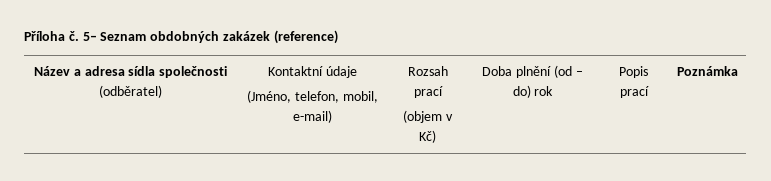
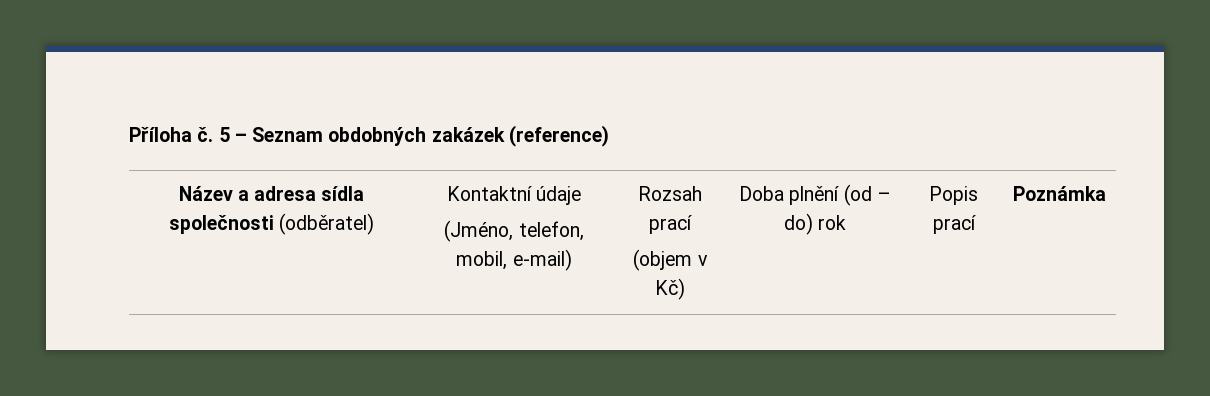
- 5– Seznam obdobných zakázek (reference)
+ 5 – Seznam obdobných zakázek (reference)

